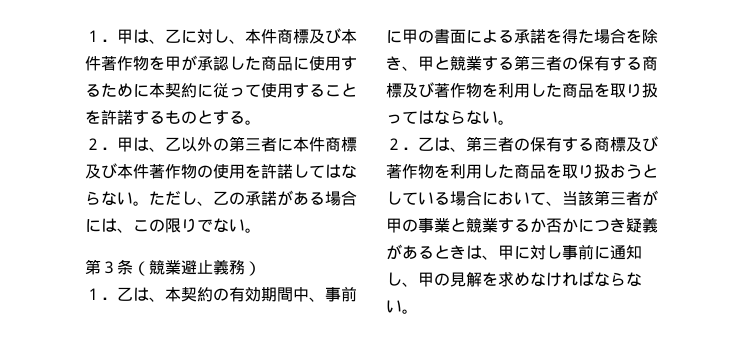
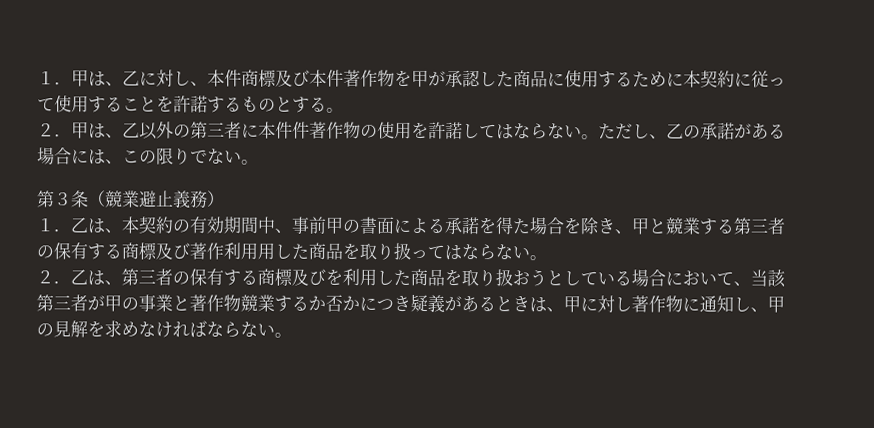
- ２．甲は、乙以外の第三者に本件商標及び本件著作物の使用を許諾してはならない。
+ ２．甲は、乙以外の第三者に本件件著作物の使用を許諾してはならない。
- １．乙は、本契約の有効期間中、事前に甲の書面による承諾を得た場合を除き、甲と競業する第三者の保有する商標及び著作物を利用した商品を取り扱ってはならない。
+ １．乙は、本契約の有効期間中、事前甲の書面による承諾を得た場合を除き、甲と競業する第三者の保有する商標及び著作利用用した商品を取り扱ってはならない。
- ２．乙は、第三者の保有する商標及び著作物を利用した商品を取り扱おうとしている場合において、当該第三者が甲の事業と競業するか否かにつき疑義があるときは、甲に対し事前に通知し、甲の見解を求めなければならない。
+ ２．乙は、第三者の保有する商標及びを利用した商品を取り扱おうとしている場合において、当該第三者が甲の事業と著作物競業するか否かにつき疑義があるときは、甲に対し著作物に通知し、甲の見解を求めなければならない。

